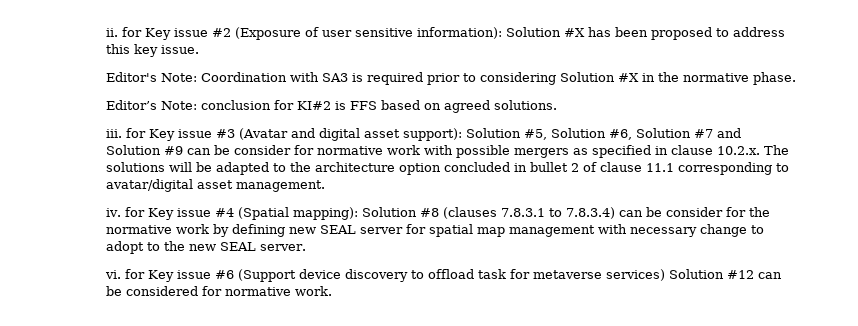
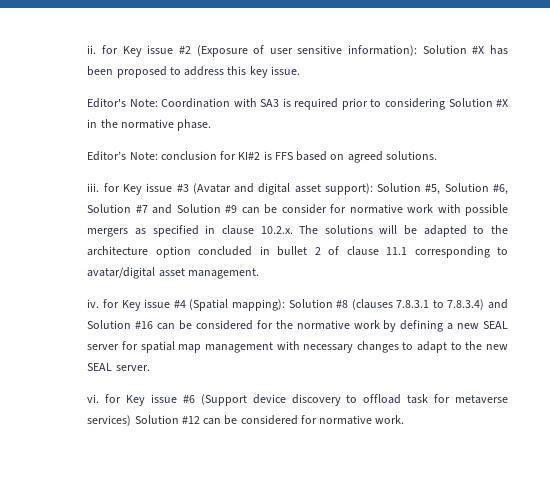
- iv. for Key issue #4 (Spatial mapping): Solution #8 (clauses 7.8.3.1 to 7.8.3.4) can be consider for the normative work by defining new SEAL server for spatial map management with necessary change to adopt to the new SEAL server.
+ iv. for Key issue #4 (Spatial mapping): Solution #8 (clauses 7.8.3.1 to 7.8.3.4) and Solution #16 can be considered for the normative work by defining a new SEAL server for spatial map management with necessary changes to adapt to the new SEAL server.

